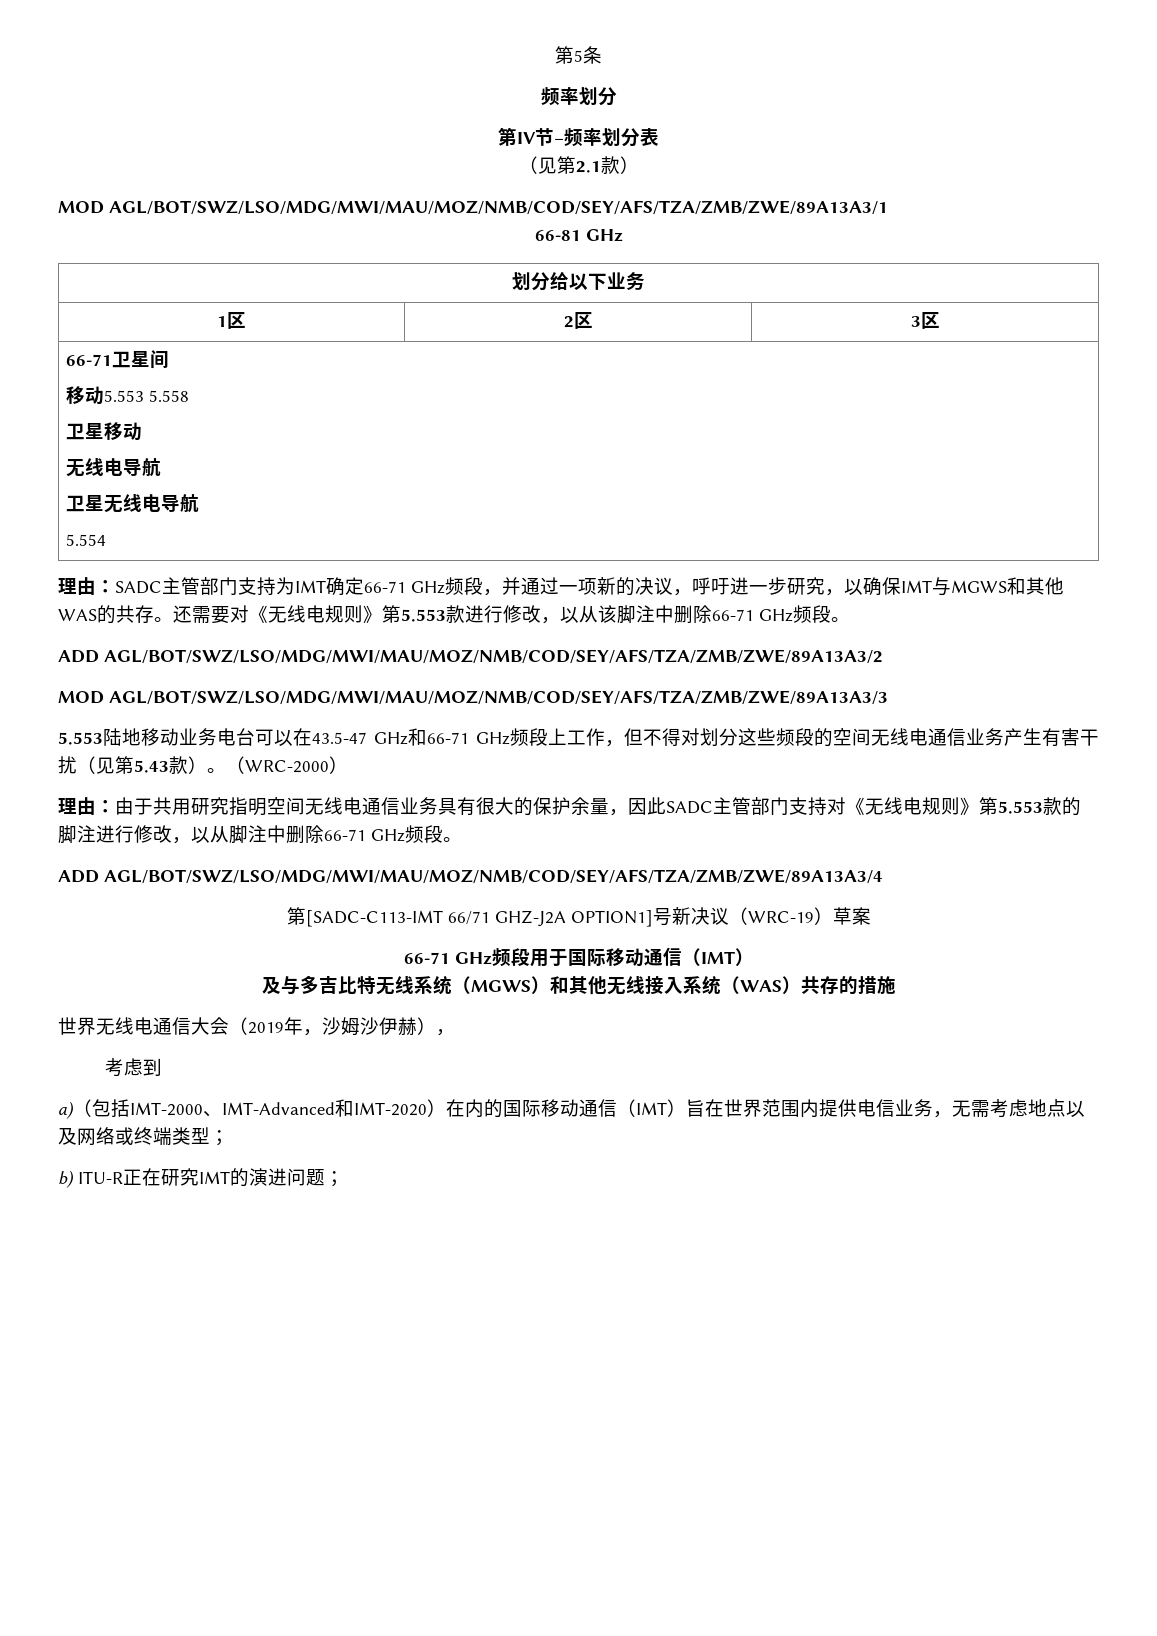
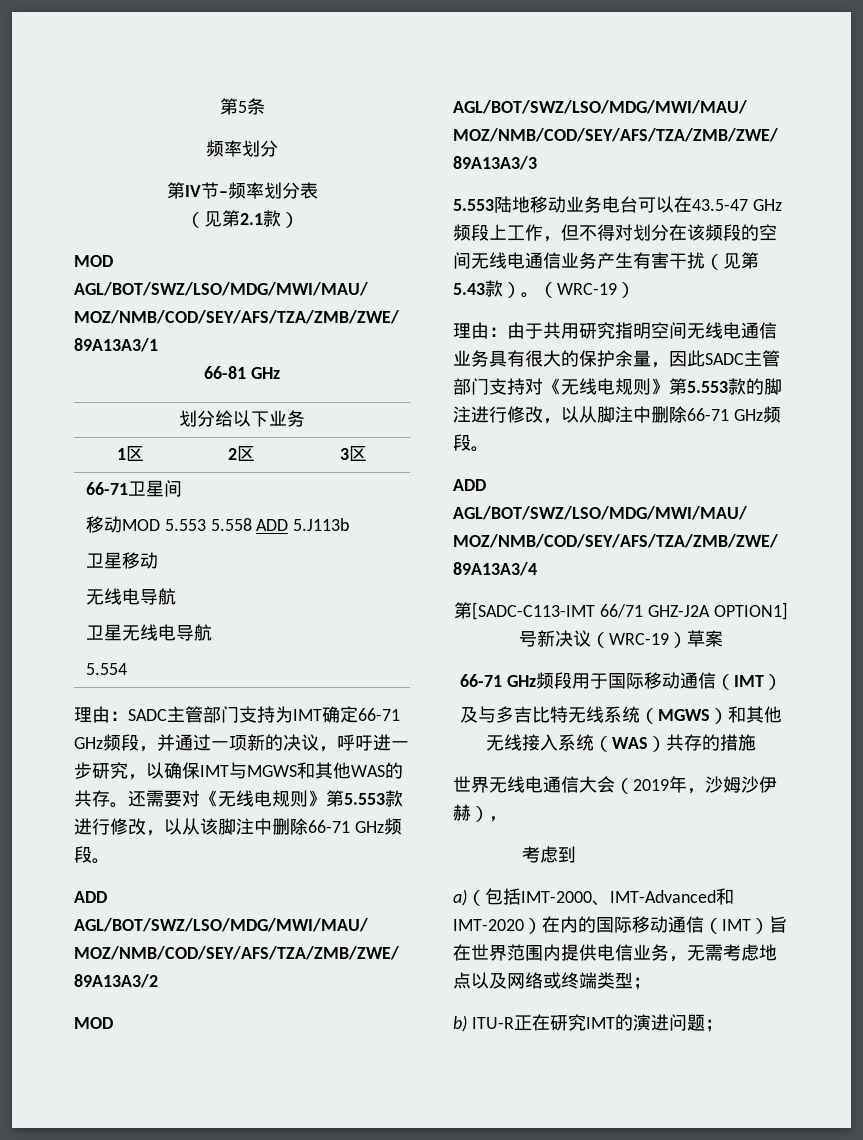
  66-71卫星间
- 移动5.553 5.558
+ 移动MOD 5.553 5.558 ADD 5.J113b
- 5.553陆地移动业务电台可以在43.5-47 GHz和66-71 GHz频段上工作，但不得对划分这些频段的空间无线电通信业务产生有害干扰（见第5.43款）。（WRC-2000）
+ 5.553陆地移动业务电台可以在43.5-47 GHz频段上工作，但不得对划分在该频段的空间无线电通信业务产生有害干扰（见第5.43款）。（WRC-19）

